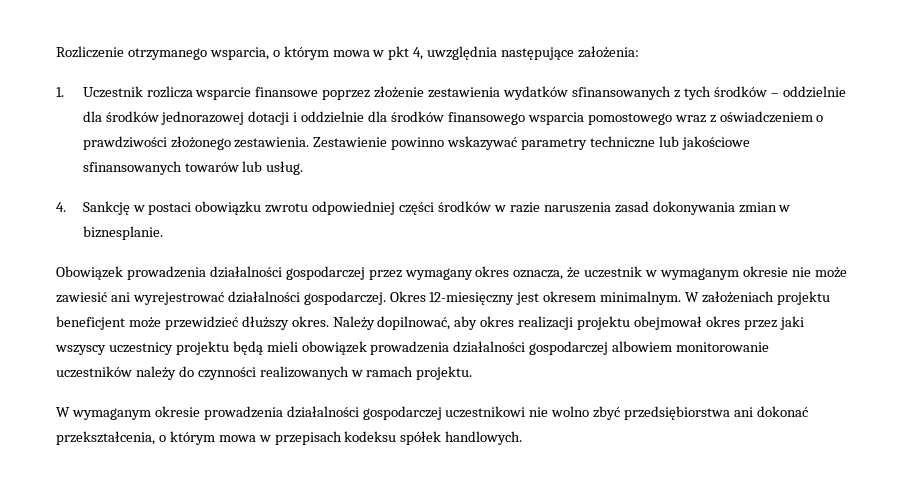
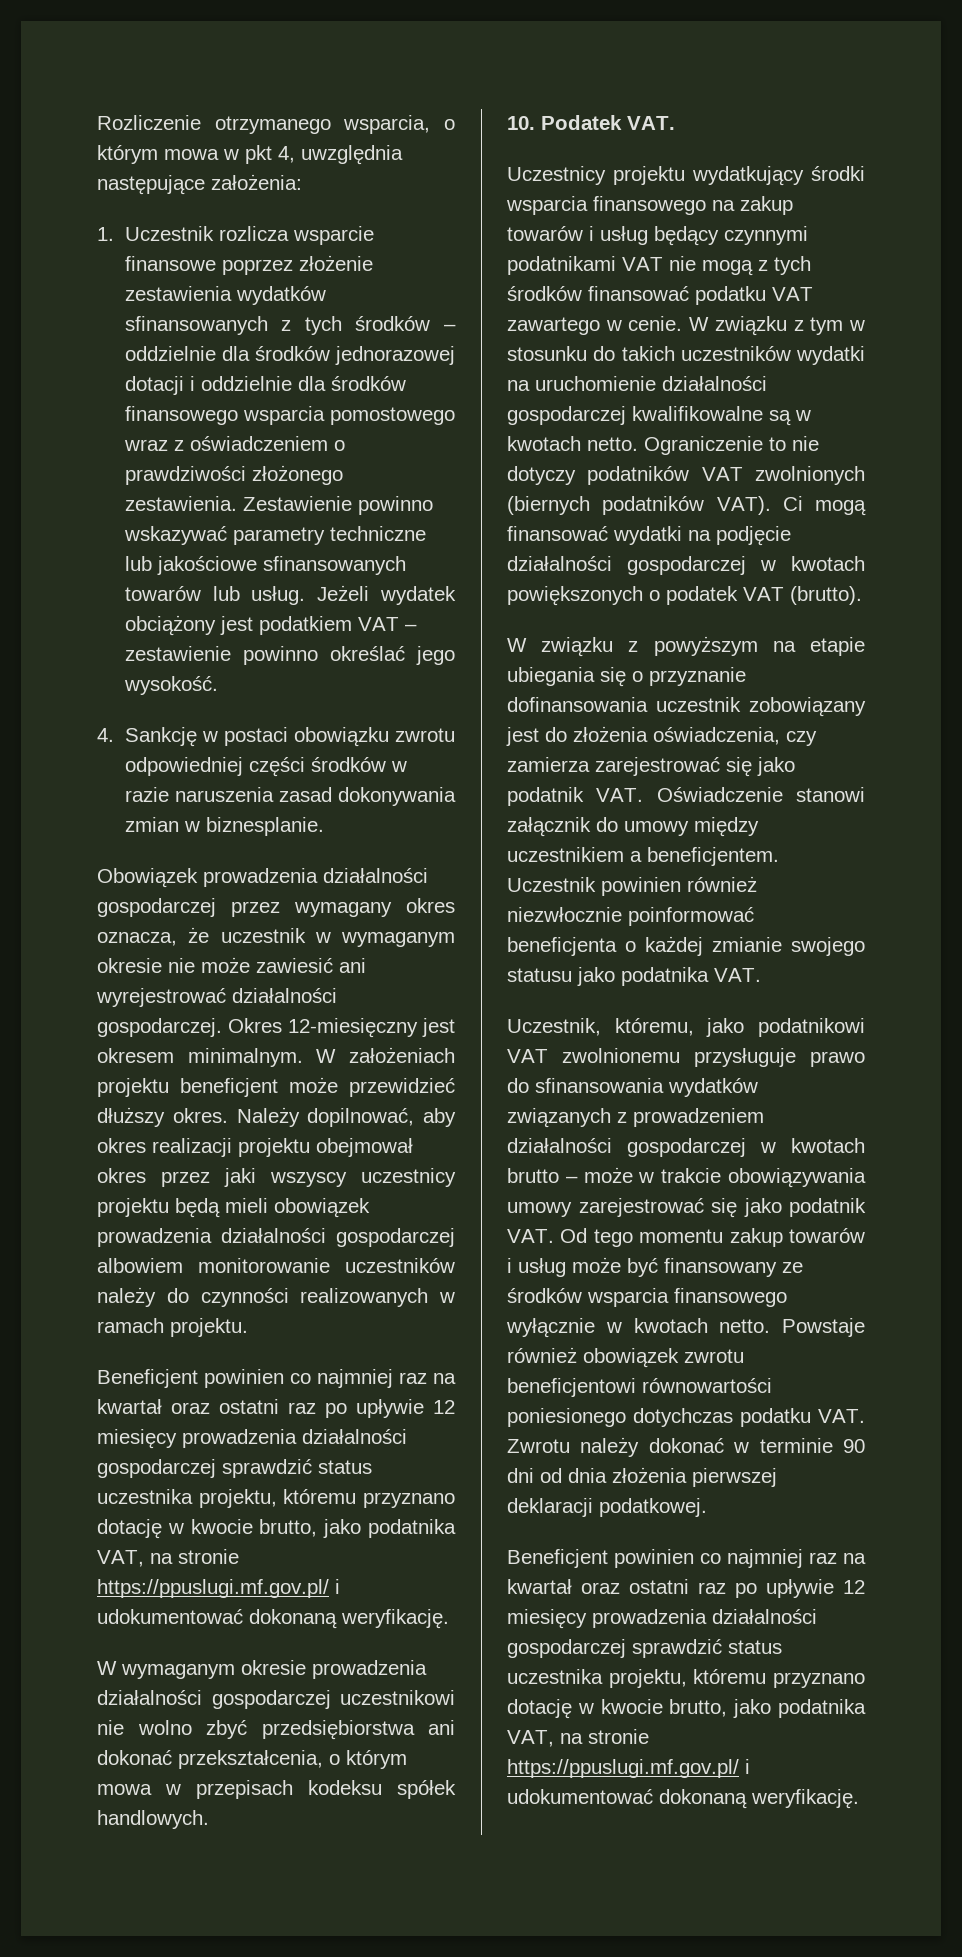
+ Jeżeli wydatek obciążony jest podatkiem VAT – zestawienie powinno określać jego wysokość.
  Należy dopilnować, aby okres realizacji projektu obejmował okres przez jaki wszyscy uczestnicy projektu będą mieli obowiązek prowadzenia działalności gospodarczej albowiem monitorowanie uczestników należy do czynności realizowanych w ramach projektu.
+ Beneficjent powinien co najmniej raz na kwartał oraz ostatni raz po upływie 12 miesięcy prowadzenia działalności gospodarczej sprawdzić status uczestnika projektu, któremu przyznano dotację w kwocie brutto, jako podatnika VAT, na stronie https://ppuslugi.mf.gov.pl/ i udokumentować dokonaną weryfikację.
+ 10. Podatek VAT.
+ Uczestnicy projektu wydatkujący środki wsparcia finansowego na zakup towarów i usług będący czynnymi podatnikami VAT nie mogą z tych środków finansować podatku VAT zawartego w cenie. W związku z tym w stosunku do takich uczestników wydatki na uruchomienie działalności gospodarczej kwalifikowalne są w kwotach netto. Ograniczenie to nie dotyczy podatników VAT zwolnionych (biernych podatników VAT). Ci mogą finansować wydatki na podjęcie działalności gospodarczej w kwotach powiększonych o podatek VAT (brutto).
+ W związku z powyższym na etapie ubiegania się o przyznanie dofinansowania uczestnik zobowiązany jest do złożenia oświadczenia, czy zamierza zarejestrować się jako podatnik VAT. Oświadczenie stanowi załącznik do umowy między uczestnikiem a beneficjentem. Uczestnik powinien również niezwłocznie poinformować beneficjenta o każdej zmianie swojego statusu jako podatnika VAT.
+ Uczestnik, któremu, jako podatnikowi VAT zwolnionemu przysługuje prawo do sfinansowania wydatków związanych z prowadzeniem działalności gospodarczej w kwotach brutto – może w trakcie obowiązywania umowy zarejestrować się jako podatnik VAT. Od tego momentu zakup towarów i usług może być finansowany ze środków wsparcia finansowego wyłącznie w kwotach netto. Powstaje również obowiązek zwrotu beneficjentowi równowartości poniesionego dotychczas podatku VAT. Zwrotu należy dokonać w terminie 90 dni od dnia złożenia pierwszej deklaracji podatkowej.
+ Beneficjent powinien co najmniej raz na kwartał oraz ostatni raz po upływie 12 miesięcy prowadzenia działalności gospodarczej sprawdzić status uczestnika projektu, któremu przyznano dotację w kwocie brutto, jako podatnika VAT, na stronie https://ppuslugi.mf.gov.pl/ i udokumentować dokonaną weryfikację.

